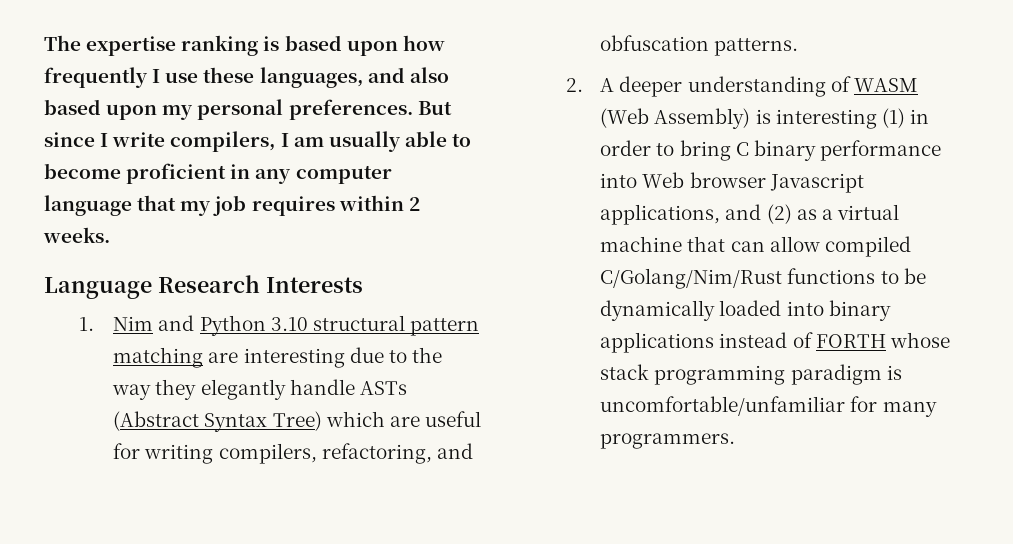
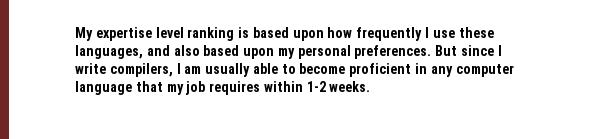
- The expertise ranking is based upon how frequently I use these languages, and also based upon my personal preferences.
+ My expertise level ranking is based upon how frequently I use these languages, and also based upon my personal preferences.
- But since I write compilers, I am usually able to become proficient in any computer language that my job requires within 2 weeks.
+ But since I write compilers, I am usually able to become proficient in any computer language that my job requires within 1-2 weeks.
- Language Research Interests
- 1. Nim and Python 3.10 structural pattern matching are interesting due to the way they elegantly handle ASTs (Abstract Syntax Tree) which are useful for writing compilers, refactoring, and obfuscation patterns.
- 2. A deeper understanding of WASM (Web Assembly) is interesting (1) in order to bring C binary performance into Web browser Javascript applications, and (2) as a virtual machine that can allow compiled C/Golang/Nim/Rust functions to be dynamically loaded into binary applications instead of FORTH whose stack programming paradigm is uncomfortable/unfamiliar for many programmers.

